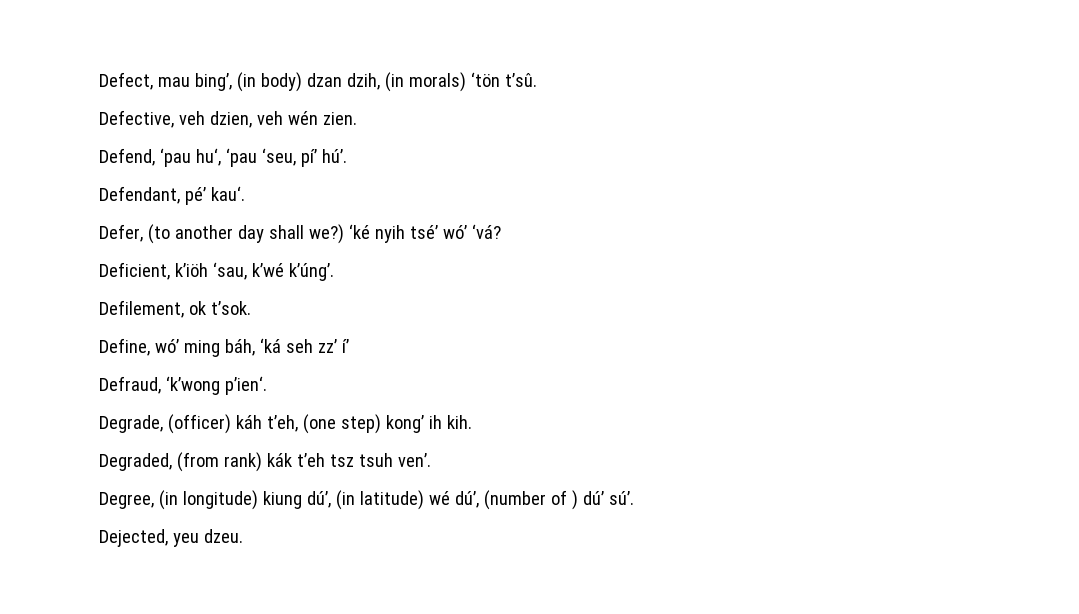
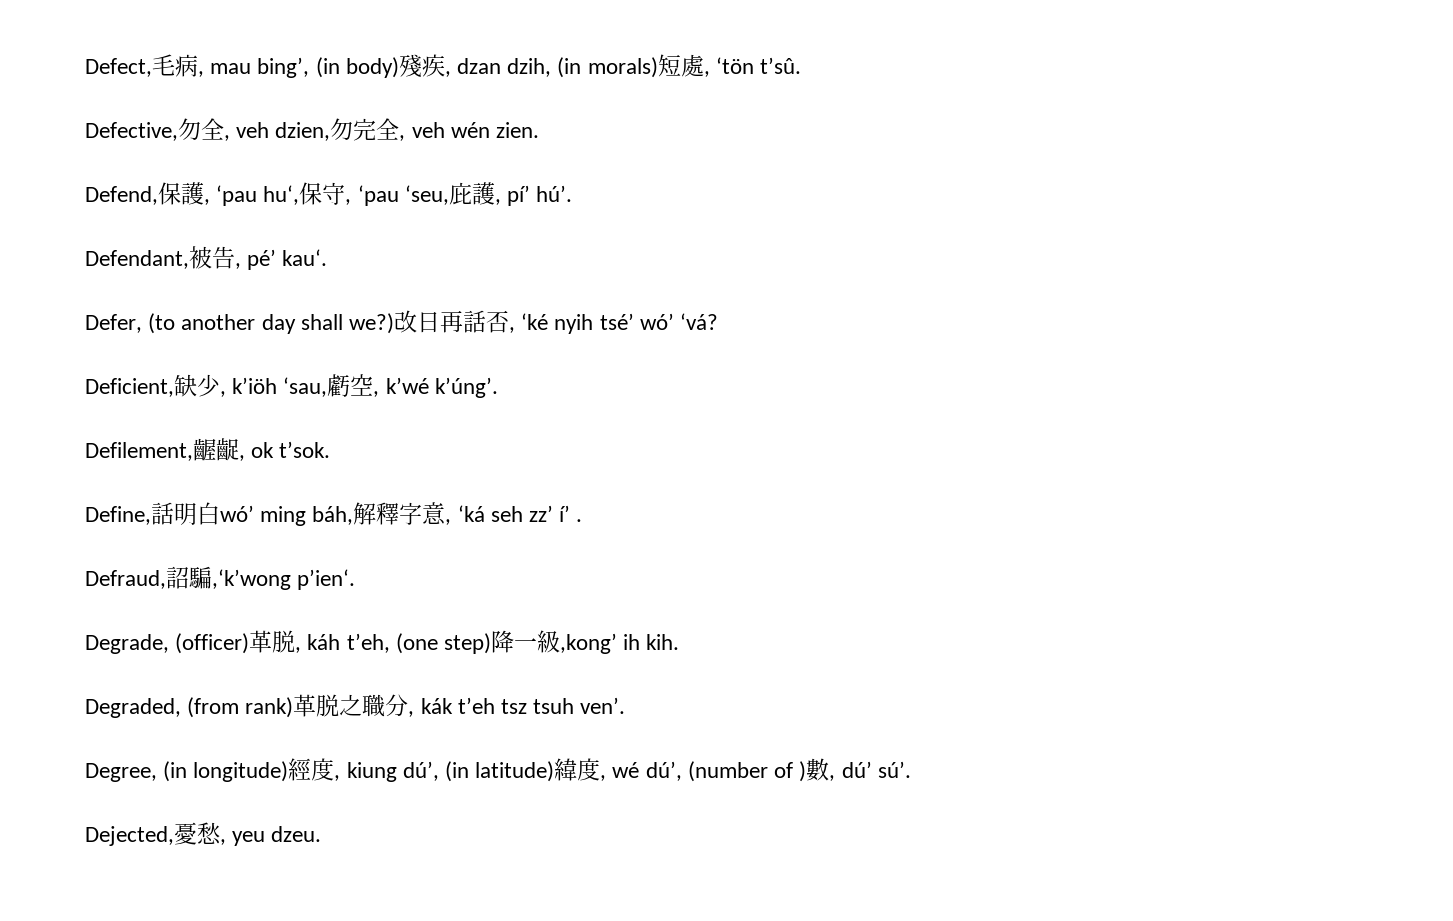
- Defect, mau bing’, (in body) dzan dzih, (in morals) ‘tön t’sû.
+ Defect,毛病, mau bing’, (in body)殘疾, dzan dzih, (in morals)短處, ‘tön t’sû.
- Defective, veh dzien, veh wén zien.
- Defend, ‘pau hu‘, ‘pau ‘seu, pí’ hú’.
+ Defective,勿全, veh dzien,勿完全, veh wén zien.
+ Defend,保護, ‘pau hu‘,保守, ‘pau ‘seu,庇護, pí’ hú’.
- Defendant, pé’ kau‘.
+ Defendant,被告, pé’ kau‘.
- ‘ké nyih tsé’ wó’ ‘vá?
+ 改日再話否, ‘ké nyih tsé’ wó’ ‘vá?
- Deficient, k’iöh ‘sau, k’wé k’úng’.
+ Deficient,缺少, k’iöh ‘sau,虧空, k’wé k’úng’.
- Defilement, ok t’sok.
+ Defilement,齷齪, ok t’sok.
- Define, wó’ ming báh, ‘ká seh zz’ í’
+ Define,話明白wó’ ming báh,解釋字意, ‘ká seh zz’ í’ .
- Defraud, ‘k’wong p’ien‘.
+ Defraud,詔騙,‘k’wong p’ien‘.
- Degrade, (officer) káh t’eh, (one step) kong’ ih kih.
+ Degrade, (officer)革脱, káh t’eh, (one step)降一級,kong’ ih kih.
- Degraded, (from rank) kák t’eh tsz tsuh ven’.
+ Degraded, (from rank)革脱之職分, kák t’eh tsz tsuh ven’.
- Degree, (in longitude) kiung dú’, (in latitude) wé dú’, (number of ) dú’ sú’.
+ Degree, (in longitude)經度, kiung dú’, (in latitude)緯度, wé dú’, (number of )數, dú’ sú’.
- Dejected, yeu dzeu.
+ Dejected,憂愁, yeu dzeu.

